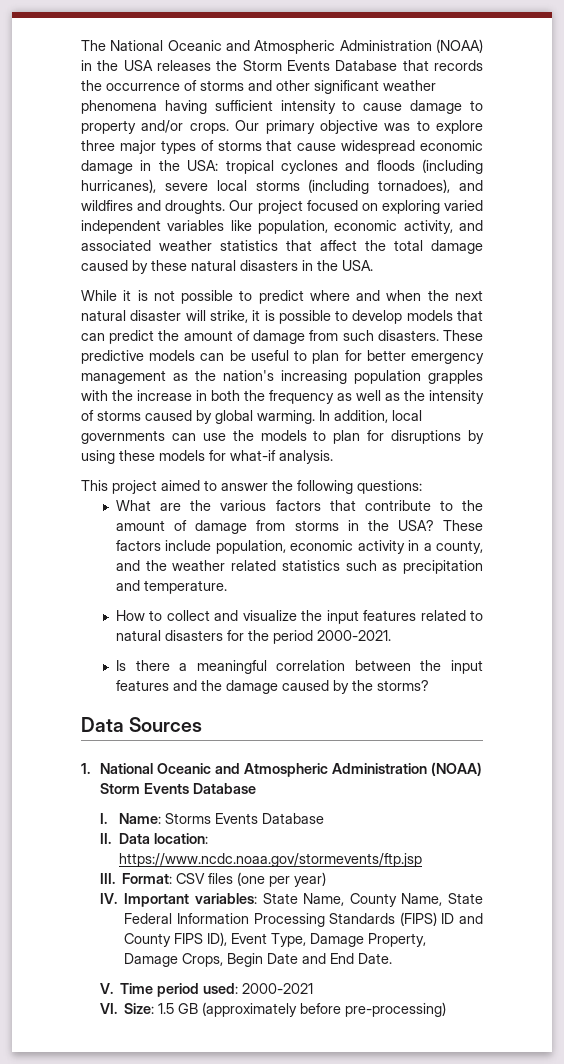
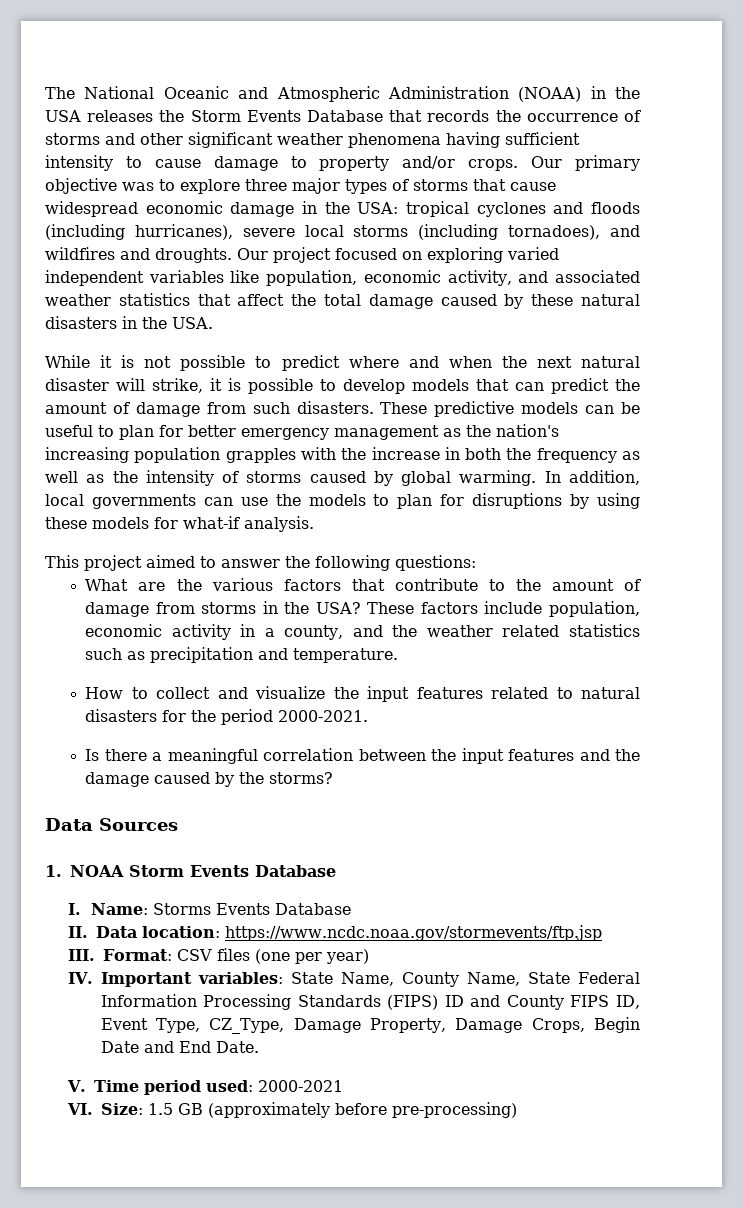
- 1. National Oceanic and Atmospheric Administration (NOAA) Storm Events Database
+ 1. NOAA Storm Events Database
- IV. Important variables: State Name, County Name, State Federal Information Processing Standards (FIPS) ID and County FIPS ID), Event Type, Damage Property, Damage Crops, Begin Date and End Date.
+ IV. Important variables: State Name, County Name, State Federal Information Processing Standards (FIPS) ID and County FIPS ID, Event Type, CZ_Type, Damage Property, Damage Crops, Begin Date and End Date.

